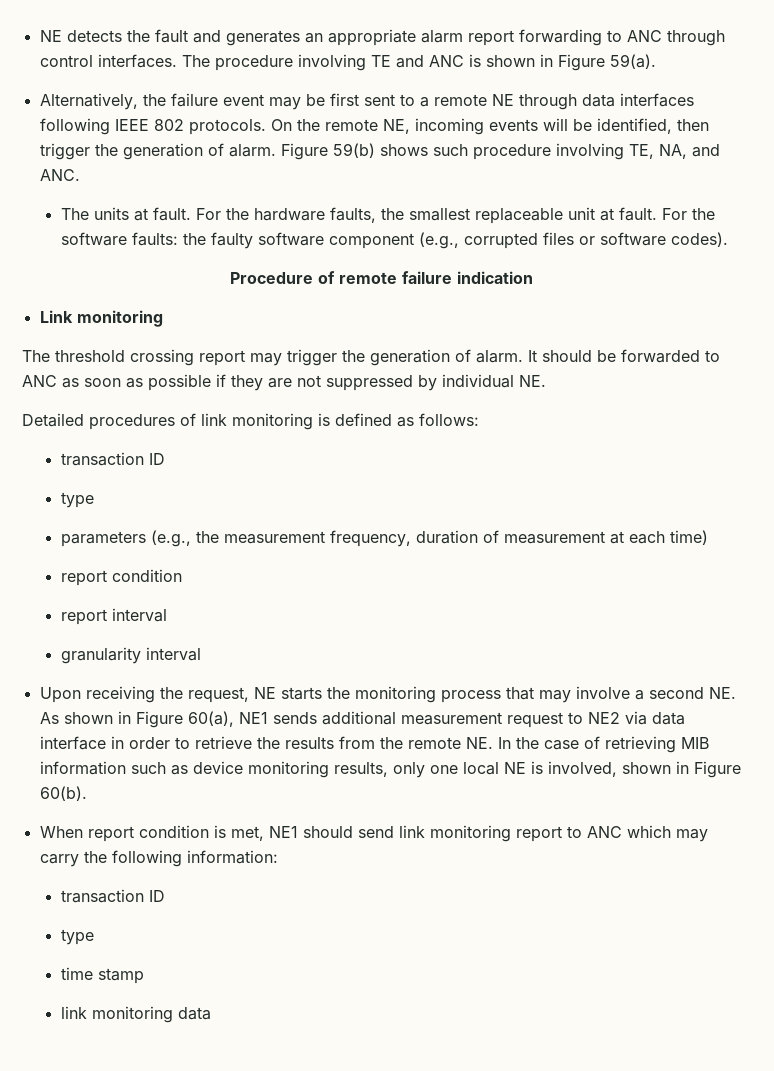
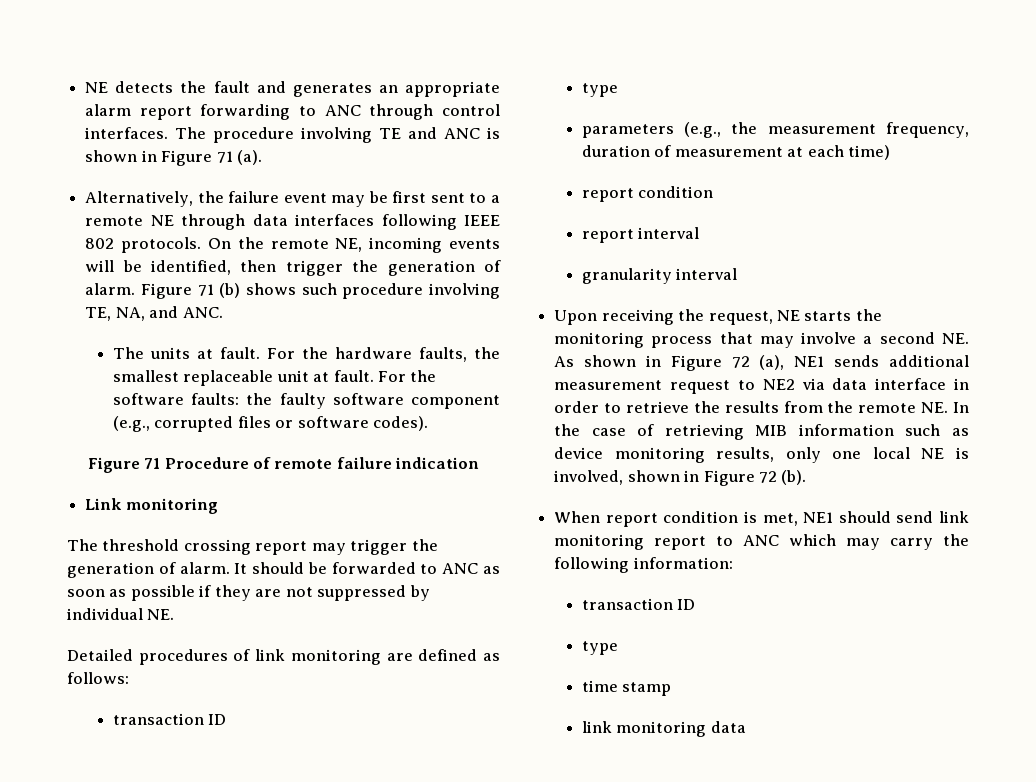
- The procedure involving TE and ANC is shown in Figure 59(a).
+ The procedure involving TE and ANC is shown in Figure 71 (a).
- Figure 59(b) shows such procedure involving TE, NA, and ANC.
+ Figure 71 (b) shows such procedure involving TE, NA, and ANC.
- Procedure of remote failure indication
+ Figure 71 Procedure of remote failure indication
- Detailed procedures of link monitoring is defined as follows:
+ Detailed procedures of link monitoring are defined as follows:
- Upon receiving the request, NE starts the monitoring process that may involve a second NE. As shown in Figure 60(a), NE1 sends additional measurement request to NE2 via data interface in order to retrieve the results from the remote NE. In the case of retrieving MIB information such as device monitoring results, only one local NE is involved, shown in Figure 60(b).
+ Upon receiving the request, NE starts the monitoring process that may involve a second NE. As shown in Figure 72 (a), NE1 sends additional measurement request to NE2 via data interface in order to retrieve the results from the remote NE. In the case of retrieving MIB information such as device monitoring results, only one local NE is involved, shown in Figure 72 (b).

